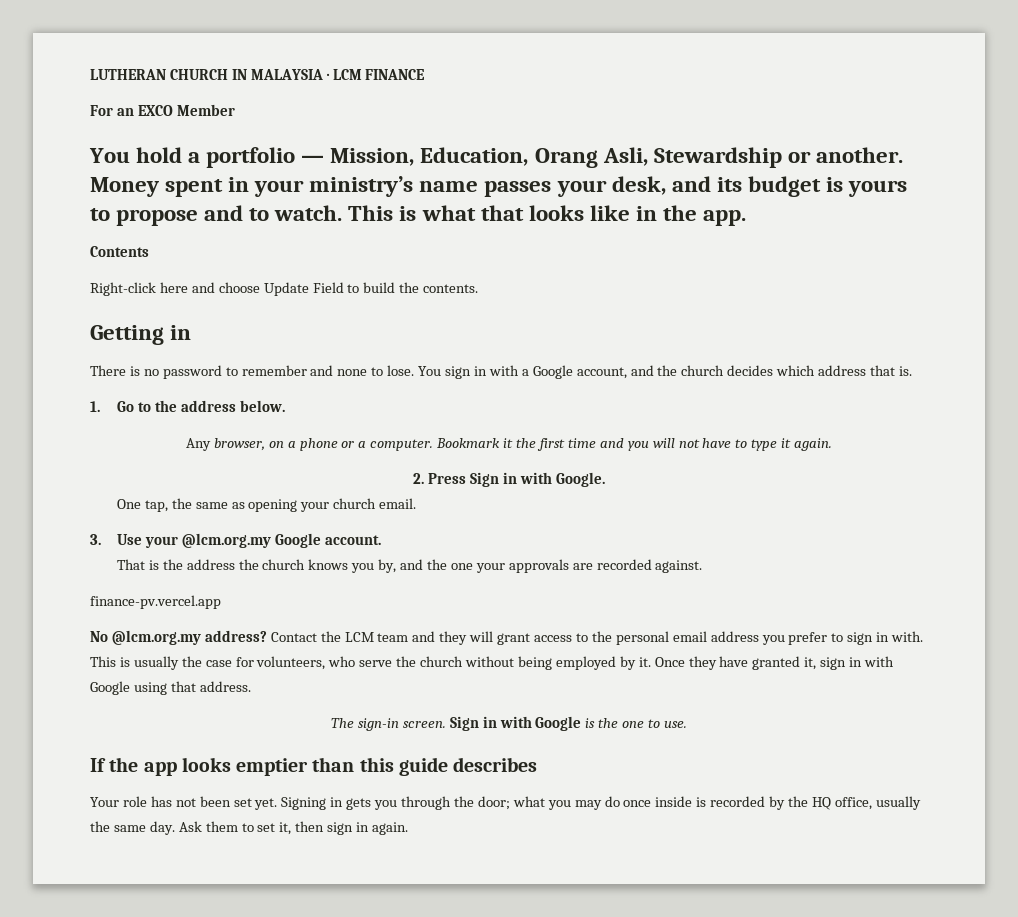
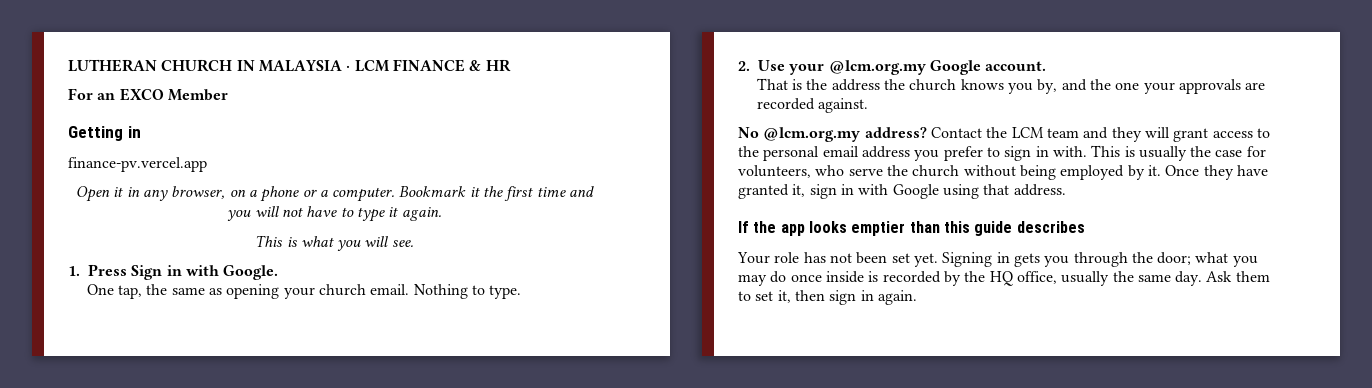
- LUTHERAN CHURCH IN MALAYSIA · LCM FINANCE
+ LUTHERAN CHURCH IN MALAYSIA · LCM FINANCE & HR
- You hold a portfolio — Mission, Education, Orang Asli, Stewardship or another. Money spent in your ministry’s name passes your desk, and its budget is yours to propose and to watch. This is what that looks like in the app.
- Contents
- Right-click here and choose Update Field to build the contents.
  Getting in
- There is no password to remember and none to lose. You sign in with a Google account, and the church decides which address that is.
- 1. Go to the address below.
- Any browser, on a phone or a computer.
+ finance-pv.vercel.app
+ Open it in any browser, on a phone or a computer.
- 2. Press Sign in with Google.
+ This is what you will see.
+ 1. Press Sign in with Google.
- One tap, the same as opening your church email.
- 3. Use your @lcm.org.my Google account.
+ One tap, the same as opening your church email. Nothing to type.
+ 2. Use your @lcm.org.my Google account.
- finance-pv.vercel.app
- The sign-in screen. Sign in with Google is the one to use.

